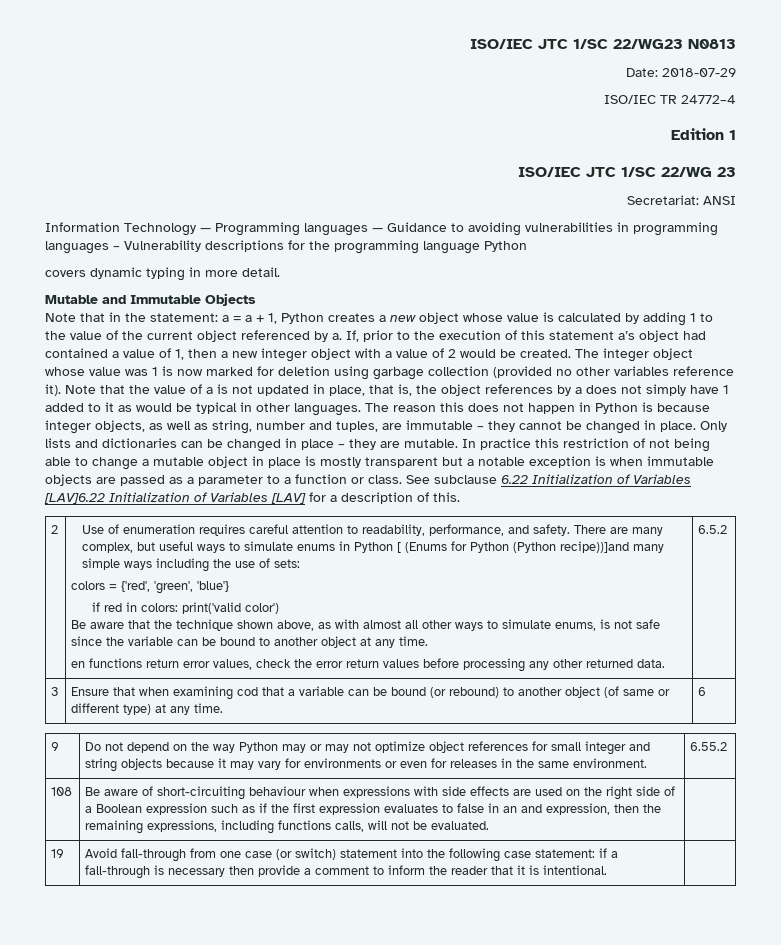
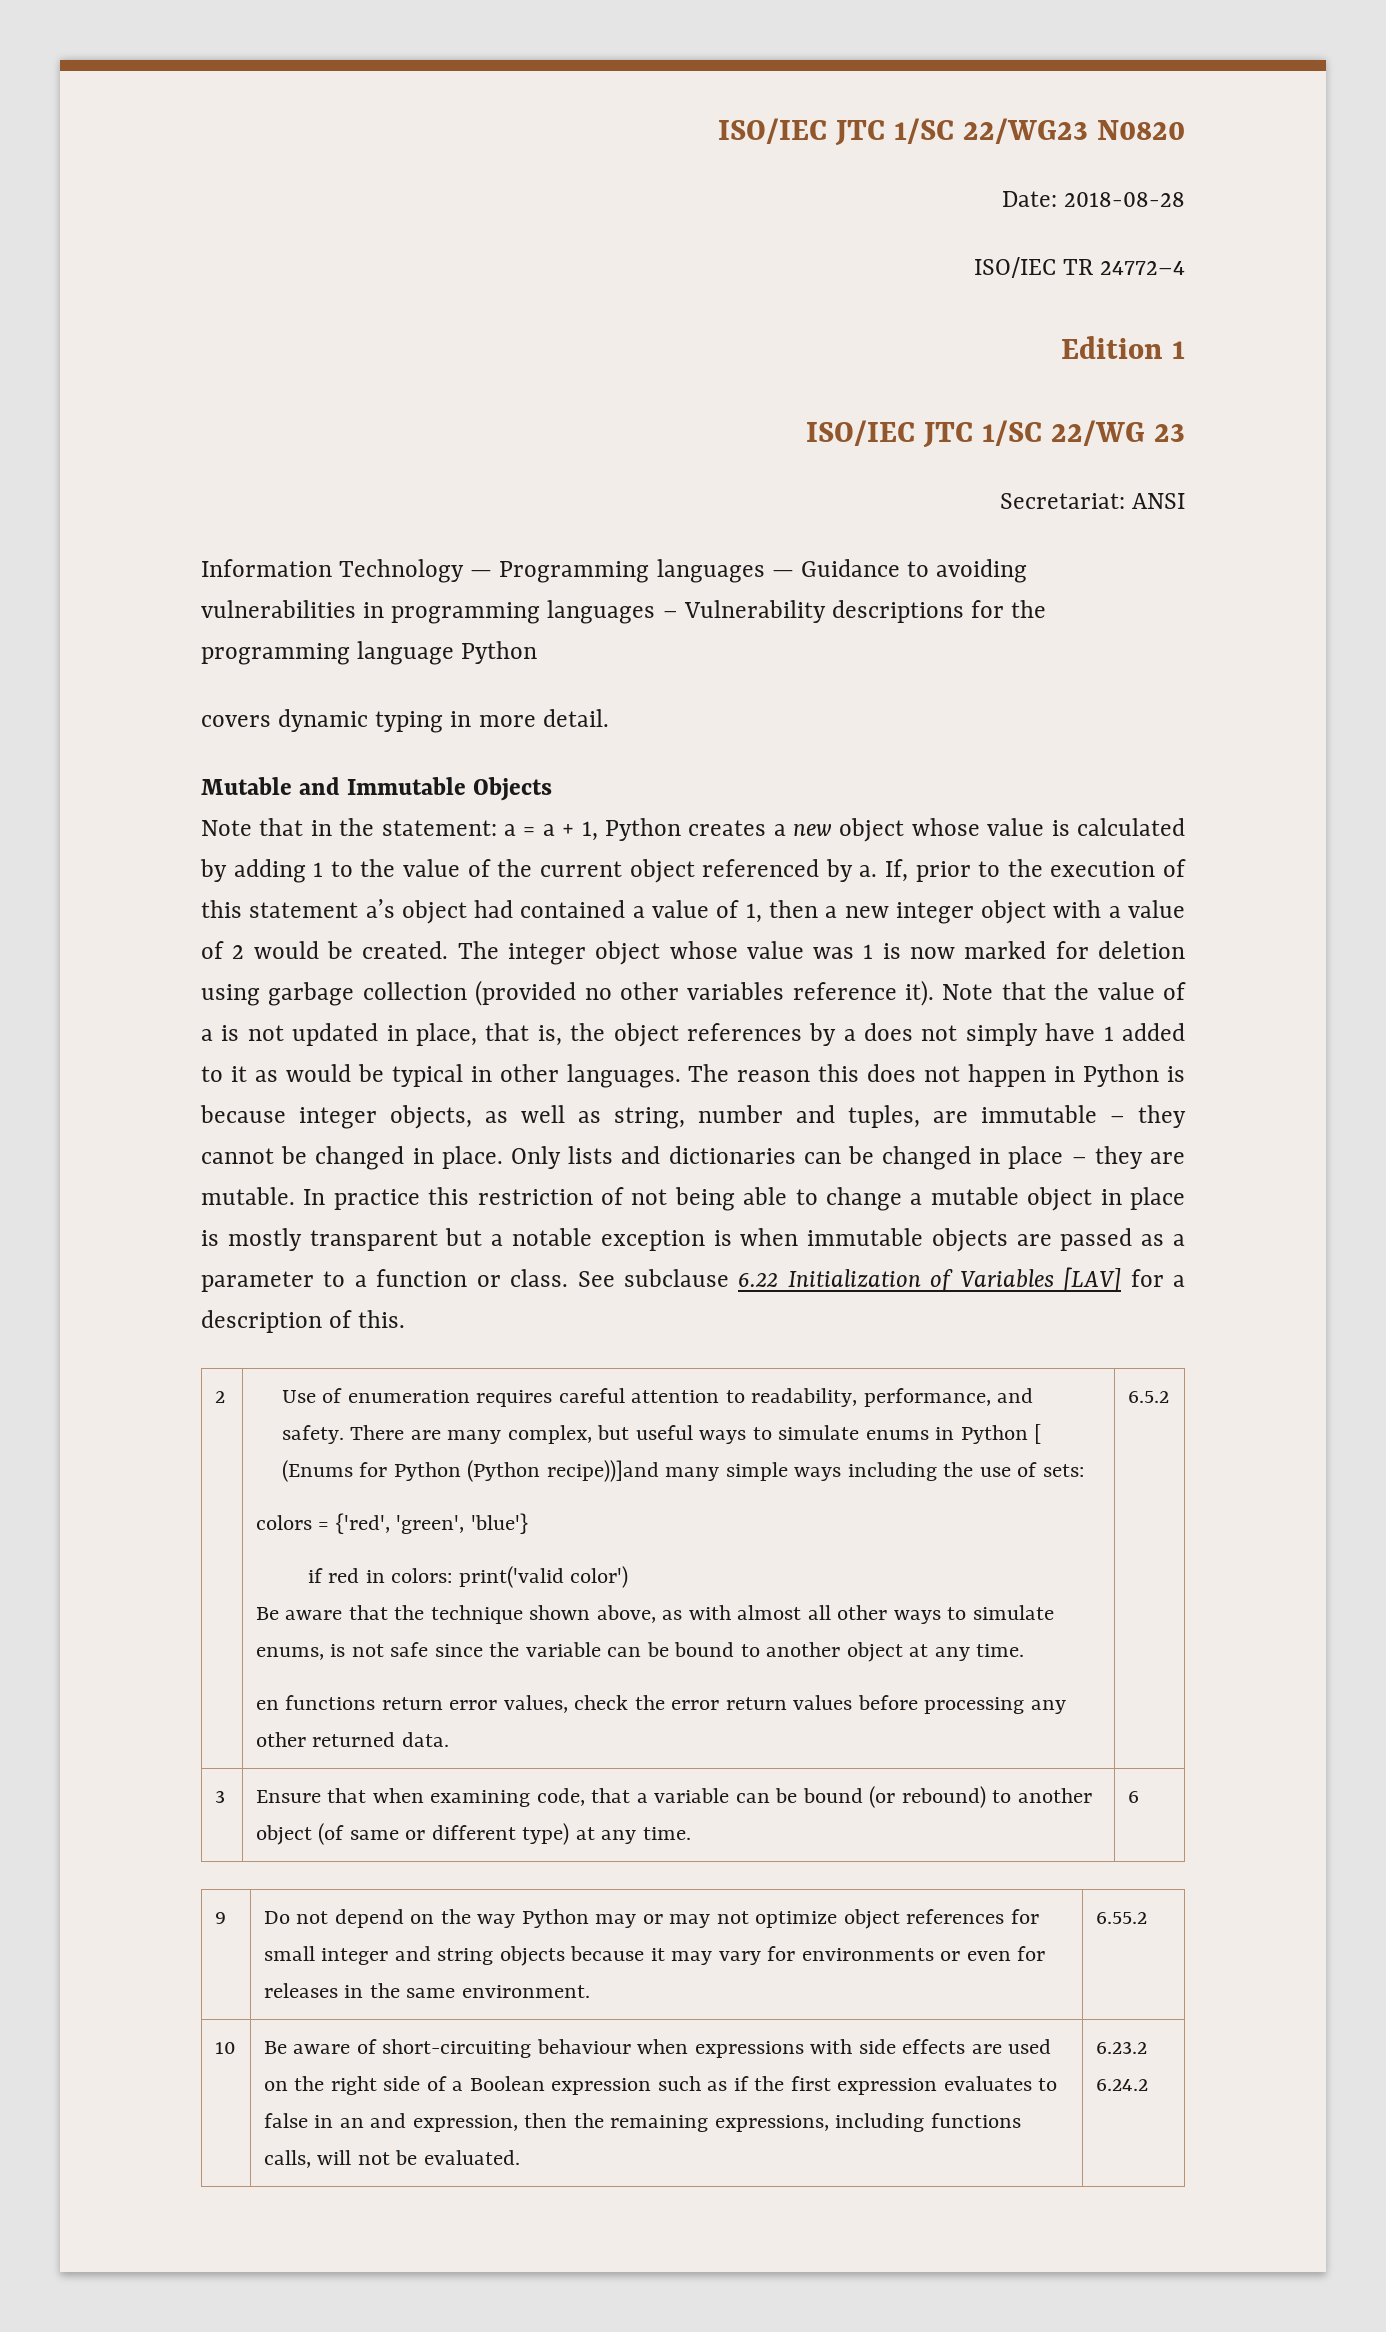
- ISO/IEC JTC 1/SC 22/WG23 N0813
+ ISO/IEC JTC 1/SC 22/WG23 N0820
- Date: 2018-07-29
+ Date: 2018-08-28
- See subclause 6.22 Initialization of Variables [LAV]6.22 Initialization of Variables [LAV] for a description of this.
+ See subclause 6.22 Initialization of Variables [LAV] for a description of this.
- 3 | Ensure that when examining cod that a variable can be bound (or rebound) to another object (of same or different type) at any time. | 6
+ 3 | Ensure that when examining code, that a variable can be bound (or rebound) to another object (of same or different type) at any time. | 6
- 108
+ 10
- 19 | Avoid fall-through from one case (or switch) statement into the following case statement: if a fall-through is necessary then provide a comment to inform the reader that it is intentional. |
+ 6.23.2 6.24.2

